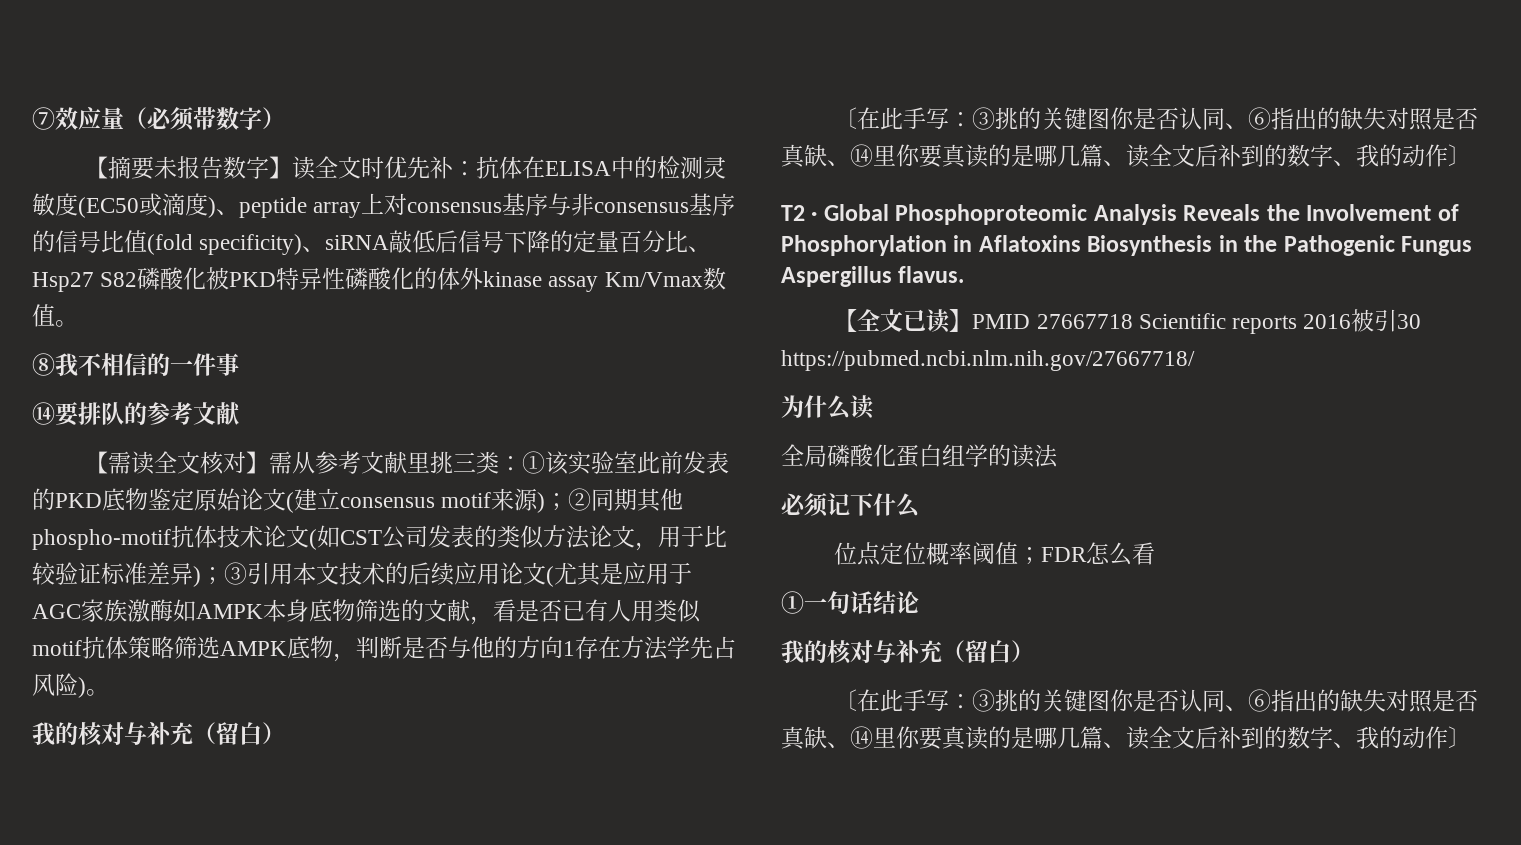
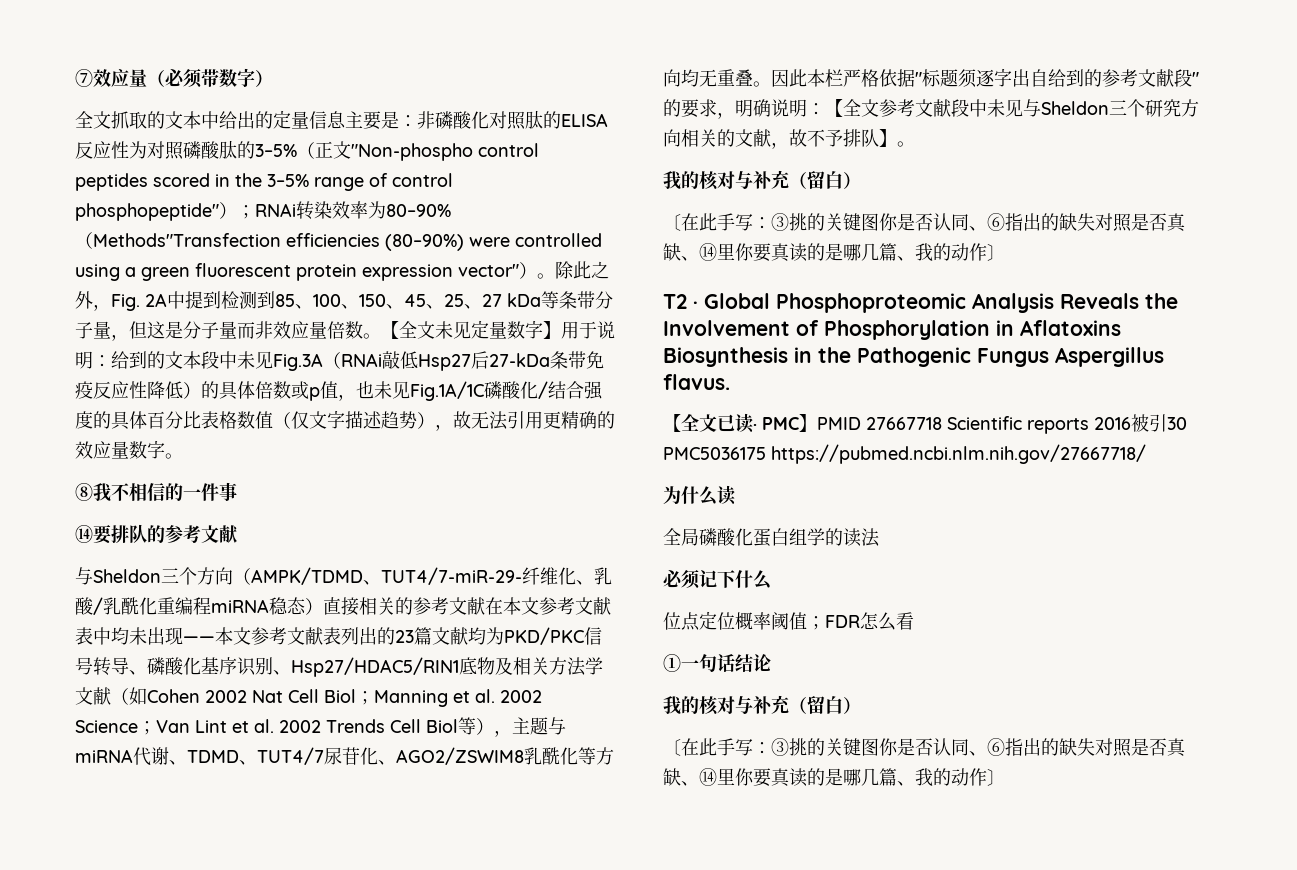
- 【摘要未报告数字】读全文时优先补：抗体在ELISA中的检测灵敏度(EC50或滴度)、peptide array上对consensus基序与非consensus基序的信号比值(fold specificity)、siRNA敲低后信号下降的定量百分比、Hsp27 S82磷酸化被PKD特异性磷酸化的体外kinase assay Km/Vmax数值。
+ 全文抓取的文本中给出的定量信息主要是：非磷酸化对照肽的ELISA反应性为对照磷酸肽的3–5%（正文"Non-phospho control peptides scored in the 3–5% range of control phosphopeptide"）；RNAi转染效率为80–90%（Methods"Transfection efficiencies (80–90%) were controlled using a green fluorescent protein expression vector"）。除此之外，Fig. 2A中提到检测到85、100、150、45、25、27 kDa等条带分子量，但这是分子量而非效应量倍数。【全文未见定量数字】用于说明：给到的文本段中未见Fig.3A（RNAi敲低Hsp27后27-kDa条带免疫反应性降低）的具体倍数或p值，也未见Fig.1A/1C磷酸化/结合强度的具体百分比表格数值（仅文字描述趋势），故无法引用更精确的效应量数字。
- 【需读全文核对】需从参考文献里挑三类：①该实验室此前发表的PKD底物鉴定原始论文(建立consensus motif来源)；②同期其他phospho-motif抗体技术论文(如CST公司发表的类似方法论文，用于比较验证标准差异)；③引用本文技术的后续应用论文(尤其是应用于AGC家族激酶如AMPK本身底物筛选的文献，看是否已有人用类似motif抗体策略筛选AMPK底物，判断是否与他的方向1存在方法学先占风险)。
+ 与Sheldon三个方向（AMPK/TDMD、TUT4/7-miR-29-纤维化、乳酸/乳酰化重编程miRNA稳态）直接相关的参考文献在本文参考文献表中均未出现——本文参考文献表列出的23篇文献均为PKD/PKC信号转导、磷酸化基序识别、Hsp27/HDAC5/RIN1底物及相关方法学文献（如Cohen 2002 Nat Cell Biol；Manning et al. 2002 Science；Van Lint et al. 2002 Trends Cell Biol等），主题与miRNA代谢、TDMD、TUT4/7尿苷化、AGO2/ZSWIM8乳酰化等方向均无重叠。因此本栏严格依据"标题须逐字出自给到的参考文献段"的要求，明确说明：【全文参考文献段中未见与Sheldon三个研究方向相关的文献，故不予排队】。
  我的核对与补充（留白）
- 〔在此手写：③挑的关键图你是否认同、⑥指出的缺失对照是否真缺、⑭里你要真读的是哪几篇、读全文后补到的数字、我的动作〕
+ 〔在此手写：③挑的关键图你是否认同、⑥指出的缺失对照是否真缺、⑭里你要真读的是哪几篇、我的动作〕
- 【全文已读】PMID 27667718 Scientific reports 2016被引30 https://pubmed.ncbi.nlm.nih.gov/27667718/
+ 【全文已读· PMC】PMID 27667718 Scientific reports 2016被引30 PMC5036175 https://pubmed.ncbi.nlm.nih.gov/27667718/
  ①一句话结论
  我的核对与补充（留白）
- 〔在此手写：③挑的关键图你是否认同、⑥指出的缺失对照是否真缺、⑭里你要真读的是哪几篇、读全文后补到的数字、我的动作〕
+ 〔在此手写：③挑的关键图你是否认同、⑥指出的缺失对照是否真缺、⑭里你要真读的是哪几篇、我的动作〕

